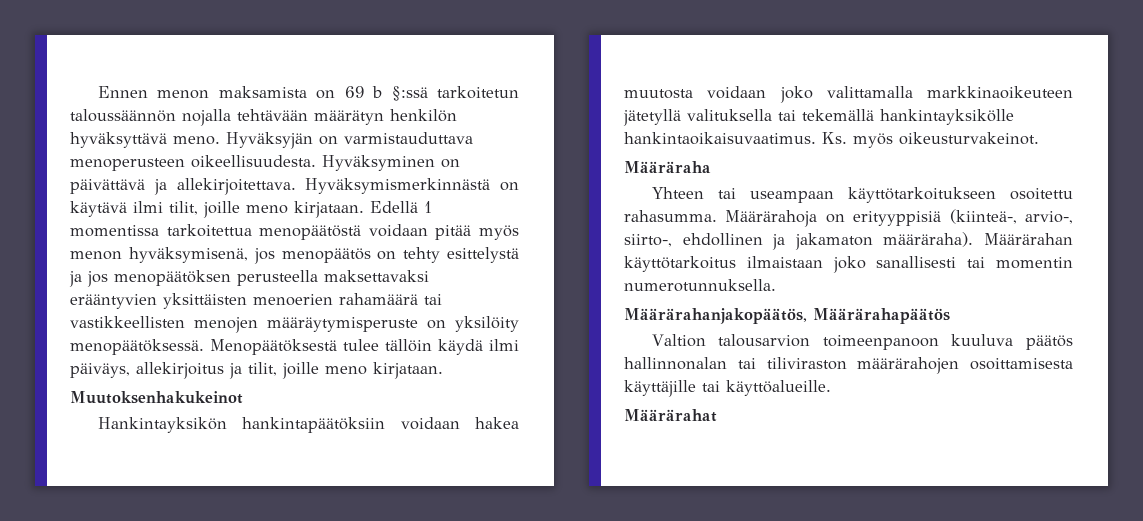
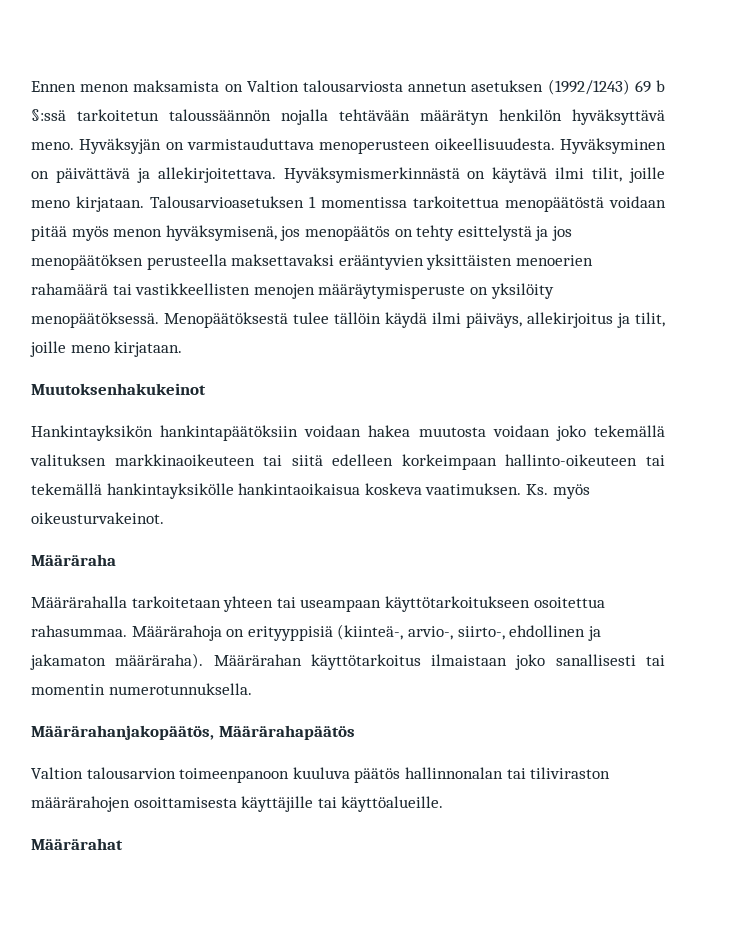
- Ennen menon maksamista on 69 b §:ssä tarkoitetun taloussäännön nojalla tehtävään määrätyn henkilön hyväksyttävä meno.
+ Ennen menon maksamista on Valtion talousarviosta annetun asetuksen (1992/1243) 69 b §:ssä tarkoitetun taloussäännön nojalla tehtävään määrätyn henkilön hyväksyttävä meno.
- Edellä 1 momentissa tarkoitettua menopäätöstä voidaan pitää myös menon hyväksymisenä, jos menopäätös on tehty esittelystä ja jos menopäätöksen perusteella maksettavaksi erääntyvien yksittäisten menoerien rahamäärä tai vastikkeellisten menojen määräytymisperuste on yksilöity menopäätöksessä.
+ Talousarvioasetuksen 1 momentissa tarkoitettua menopäätöstä voidaan pitää myös menon hyväksymisenä, jos menopäätös on tehty esittelystä ja jos menopäätöksen perusteella maksettavaksi erääntyvien yksittäisten menoerien rahamäärä tai vastikkeellisten menojen määräytymisperuste on yksilöity menopäätöksessä.
- Hankintayksikön hankintapäätöksiin voidaan hakea muutosta voidaan joko valittamalla markkinaoikeuteen jätetyllä valituksella tai tekemällä hankintayksikölle hankintaoikaisuvaatimus.
+ Hankintayksikön hankintapäätöksiin voidaan hakea muutosta voidaan joko tekemällä valituksen markkinaoikeuteen tai siitä edelleen korkeimpaan hallinto-oikeuteen tai tekemällä hankintayksikölle hankintaoikaisua koskeva vaatimuksen.
- Yhteen tai useampaan käyttötarkoitukseen osoitettu rahasumma.
+ Määrärahalla tarkoitetaan yhteen tai useampaan käyttötarkoitukseen osoitettua rahasummaa.

